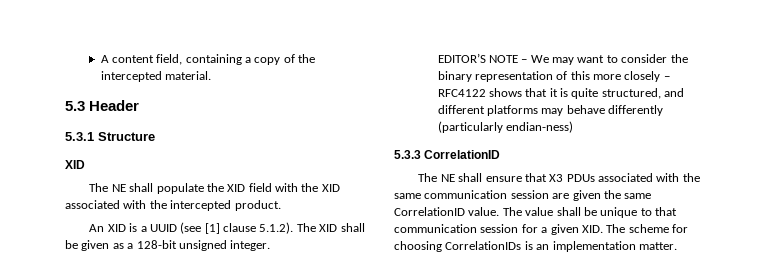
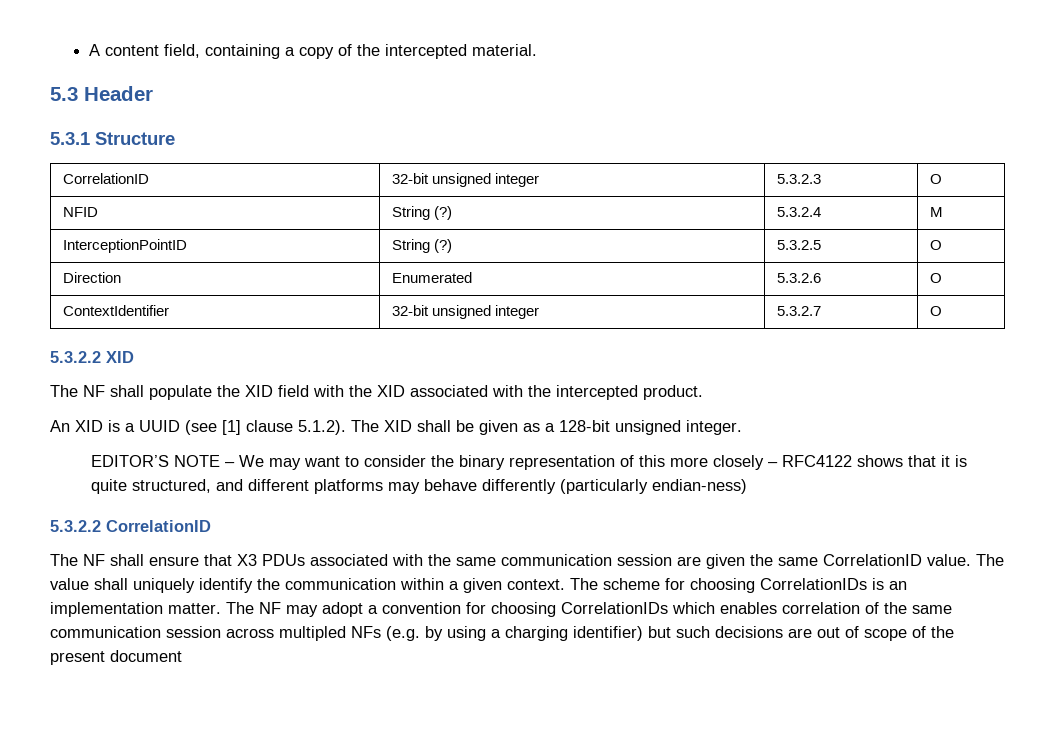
  5.3.1 Structure
- XID
+ CorrelationID | 32-bit unsigned integer | 5.3.2.3 | O
+ NFID | String (?) | 5.3.2.4 | M
+ InterceptionPointID | String (?) | 5.3.2.5 | O
+ Direction | Enumerated | 5.3.2.6 | O
+ ContextIdentifier | 32-bit unsigned integer | 5.3.2.7 | O
+ 5.3.2.2 XID
- The NE shall populate the XID field with the XID associated with the intercepted product.
+ The NF shall populate the XID field with the XID associated with the intercepted product.
- 5.3.3 CorrelationID
+ 5.3.2.2 CorrelationID
- The NE shall ensure that X3 PDUs associated with the same communication session are given the same CorrelationID value.
+ The NF shall ensure that X3 PDUs associated with the same communication session are given the same CorrelationID value.
- The value shall be unique to that communication session for a given XID. The scheme for choosing CorrelationIDs is an implementation matter.
+ The value shall uniquely identify the communication within a given context. The scheme for choosing CorrelationIDs is an implementation matter.
+ The NF may adopt a convention for choosing CorrelationIDs which enables correlation of the same communication session across multipled NFs (e.g. by using a charging identifier) but such decisions are out of scope of the present document

